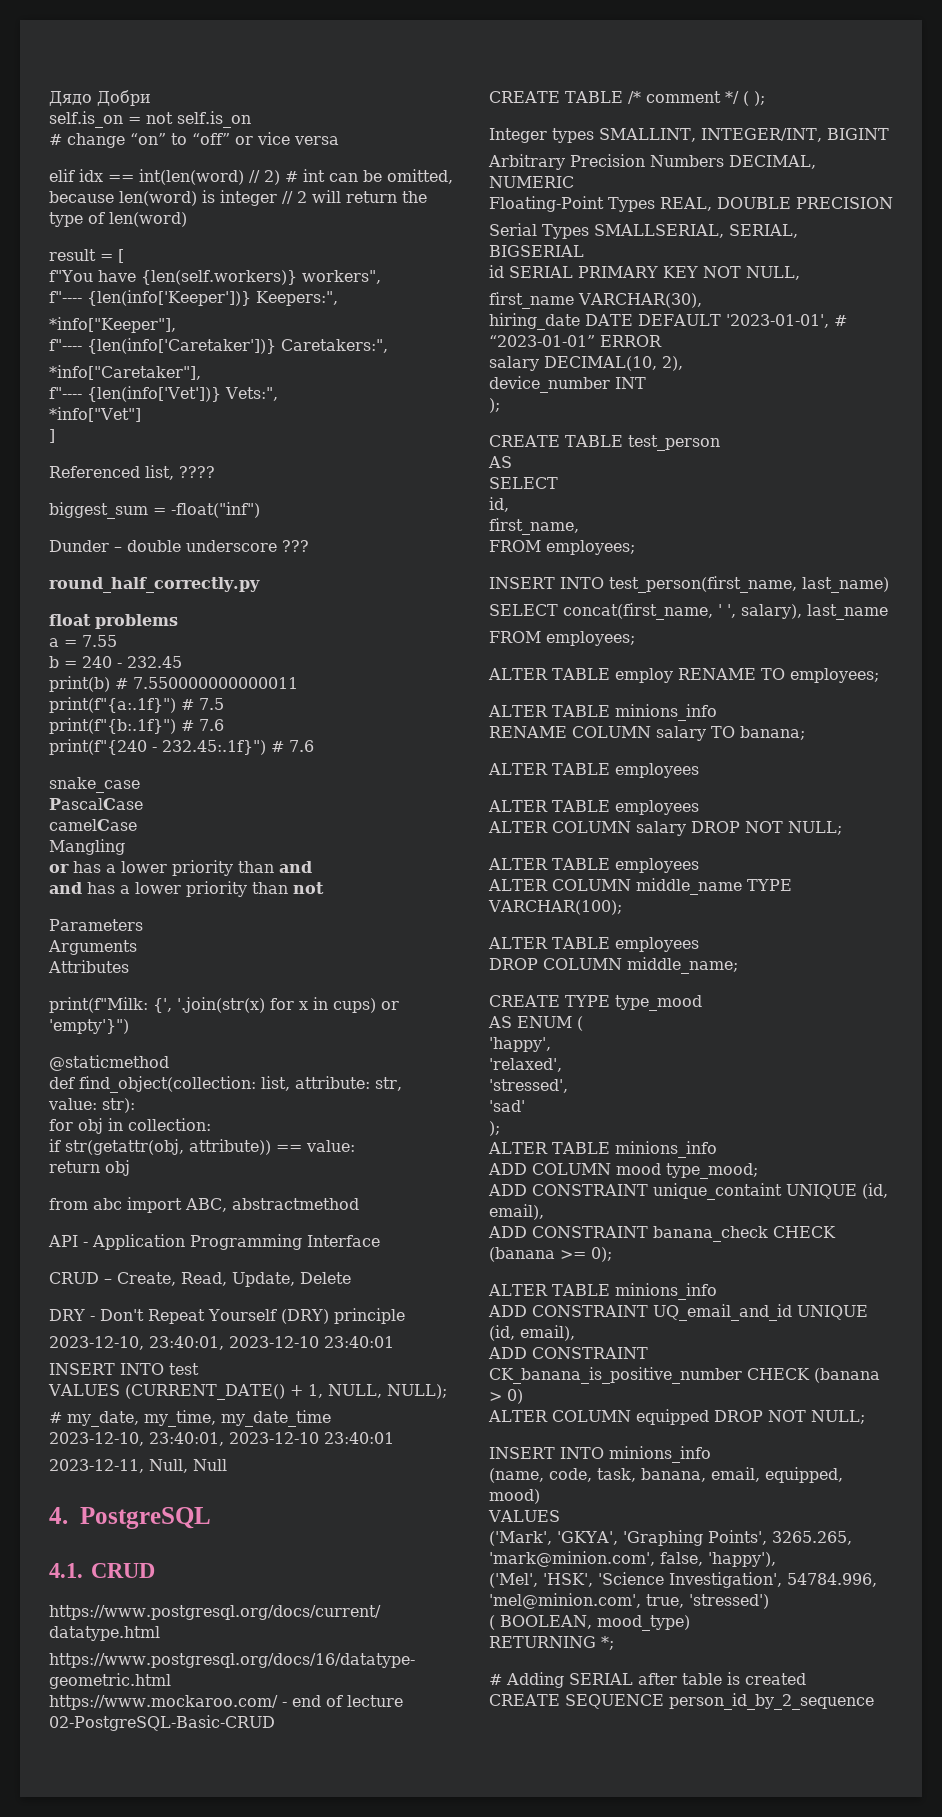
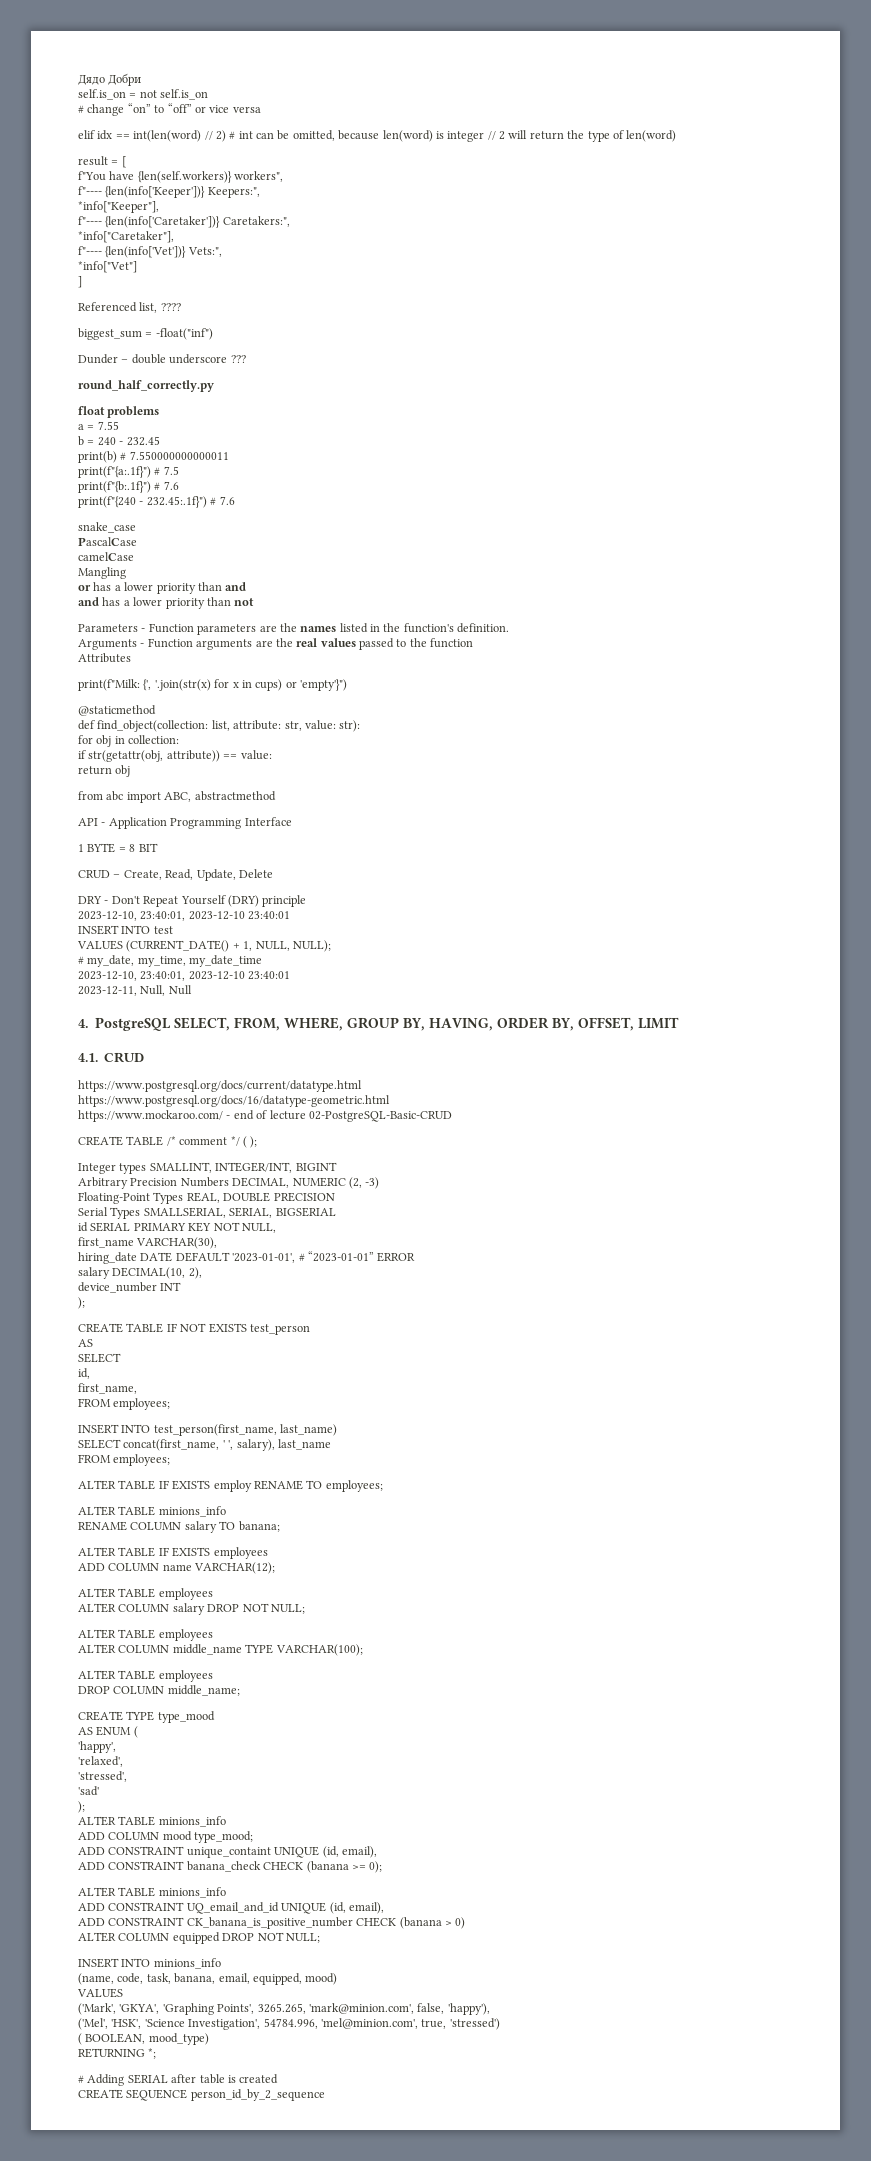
- Parameters
- Arguments
+ Parameters - Function parameters are the names listed in the function's definition.
+ Arguments - Function arguments are the real values passed to the function
+ 1 BYTE = 8 BIT
- 4. PostgreSQL
+ 4. PostgreSQL SELECT, FROM, WHERE, GROUP BY, HAVING, ORDER BY, OFFSET, LIMIT
- Arbitrary Precision Numbers DECIMAL, NUMERIC
+ Arbitrary Precision Numbers DECIMAL, NUMERIC (2, -3)
- CREATE TABLE test_person
+ CREATE TABLE IF NOT EXISTS test_person
- ALTER TABLE employ RENAME TO employees;
+ ALTER TABLE IF EXISTS employ RENAME TO employees;
  RENAME COLUMN salary TO banana;
- ALTER TABLE employees
+ ALTER TABLE IF EXISTS employees
+ ADD COLUMN name VARCHAR(12);

